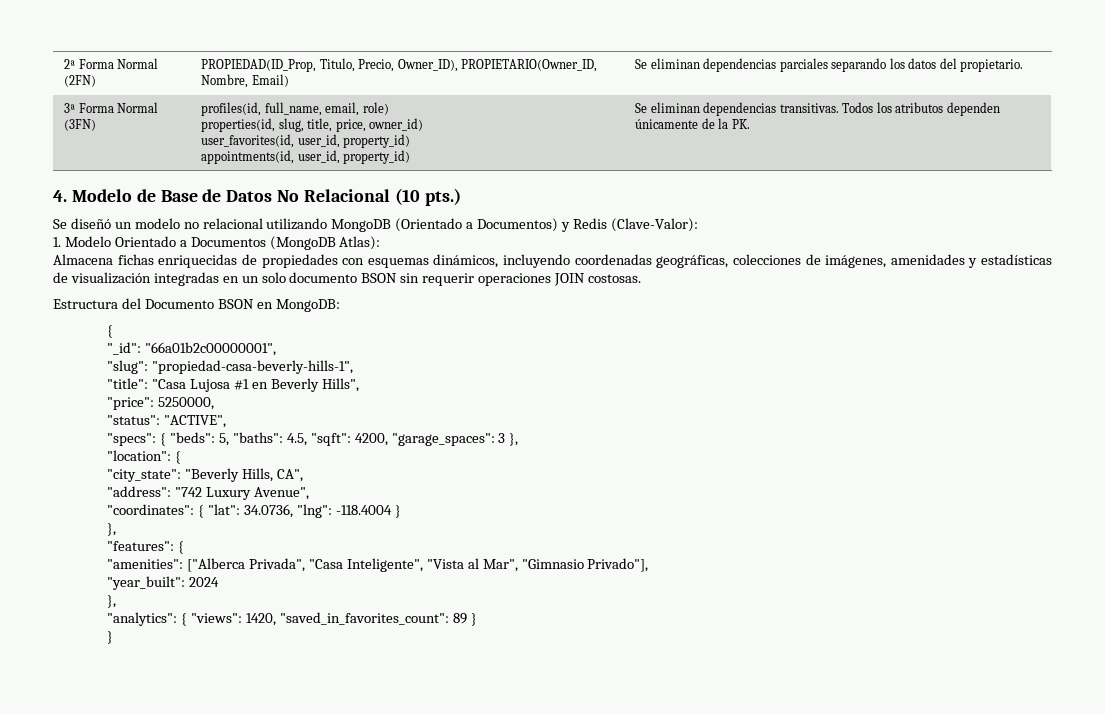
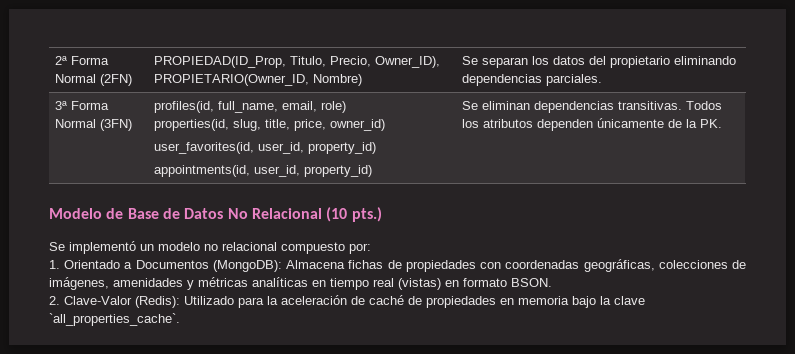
- 2ª Forma Normal (2FN) | PROPIEDAD(ID_Prop, Titulo, Precio, Owner_ID), PROPIETARIO(Owner_ID, Nombre, Email) | Se eliminan dependencias parciales separando los datos del propietario.
+ 2ª Forma Normal (2FN) | PROPIEDAD(ID_Prop, Titulo, Precio, Owner_ID), PROPIETARIO(Owner_ID, Nombre) | Se separan los datos del propietario eliminando dependencias parciales.
- 4. Modelo de Base de Datos No Relacional (10 pts.)
+ Modelo de Base de Datos No Relacional (10 pts.)
- Se diseñó un modelo no relacional utilizando MongoDB (Orientado a Documentos) y Redis (Clave-Valor):
+ Se implementó un modelo no relacional compuesto por:
- 1. Modelo Orientado a Documentos (MongoDB Atlas):
- Almacena fichas enriquecidas de propiedades con esquemas dinámicos, incluyendo coordenadas geográficas, colecciones de imágenes, amenidades y estadísticas de visualización integradas en un solo documento BSON sin requerir operaciones JOIN costosas.
- Estructura del Documento BSON en MongoDB:
- {
- "_id": "66a01b2c00000001",
- "slug": "propiedad-casa-beverly-hills-1",
- "title": "Casa Lujosa #1 en Beverly Hills",
- "price": 5250000,
- "status": "ACTIVE",
- "specs": { "beds": 5, "baths": 4.5, "sqft": 4200, "garage_spaces": 3 },
- "location": {
- "city_state": "Beverly Hills, CA",
- "address": "742 Luxury Avenue",
- "coordinates": { "lat": 34.0736, "lng": -118.4004 }
- },
- "features": {
- "amenities": ["Alberca Privada", "Casa Inteligente", "Vista al Mar", "Gimnasio Privado"],
- "year_built": 2024
- },
- "analytics": { "views": 1420, "saved_in_favorites_count": 89 }
- }
+ 1. Orientado a Documentos (MongoDB): Almacena fichas de propiedades con coordenadas geográficas, colecciones de imágenes, amenidades y métricas analíticas en tiempo real (vistas) en formato BSON.
+ 2. Clave-Valor (Redis): Utilizado para la aceleración de caché de propiedades en memoria bajo la clave `all_properties_cache`.

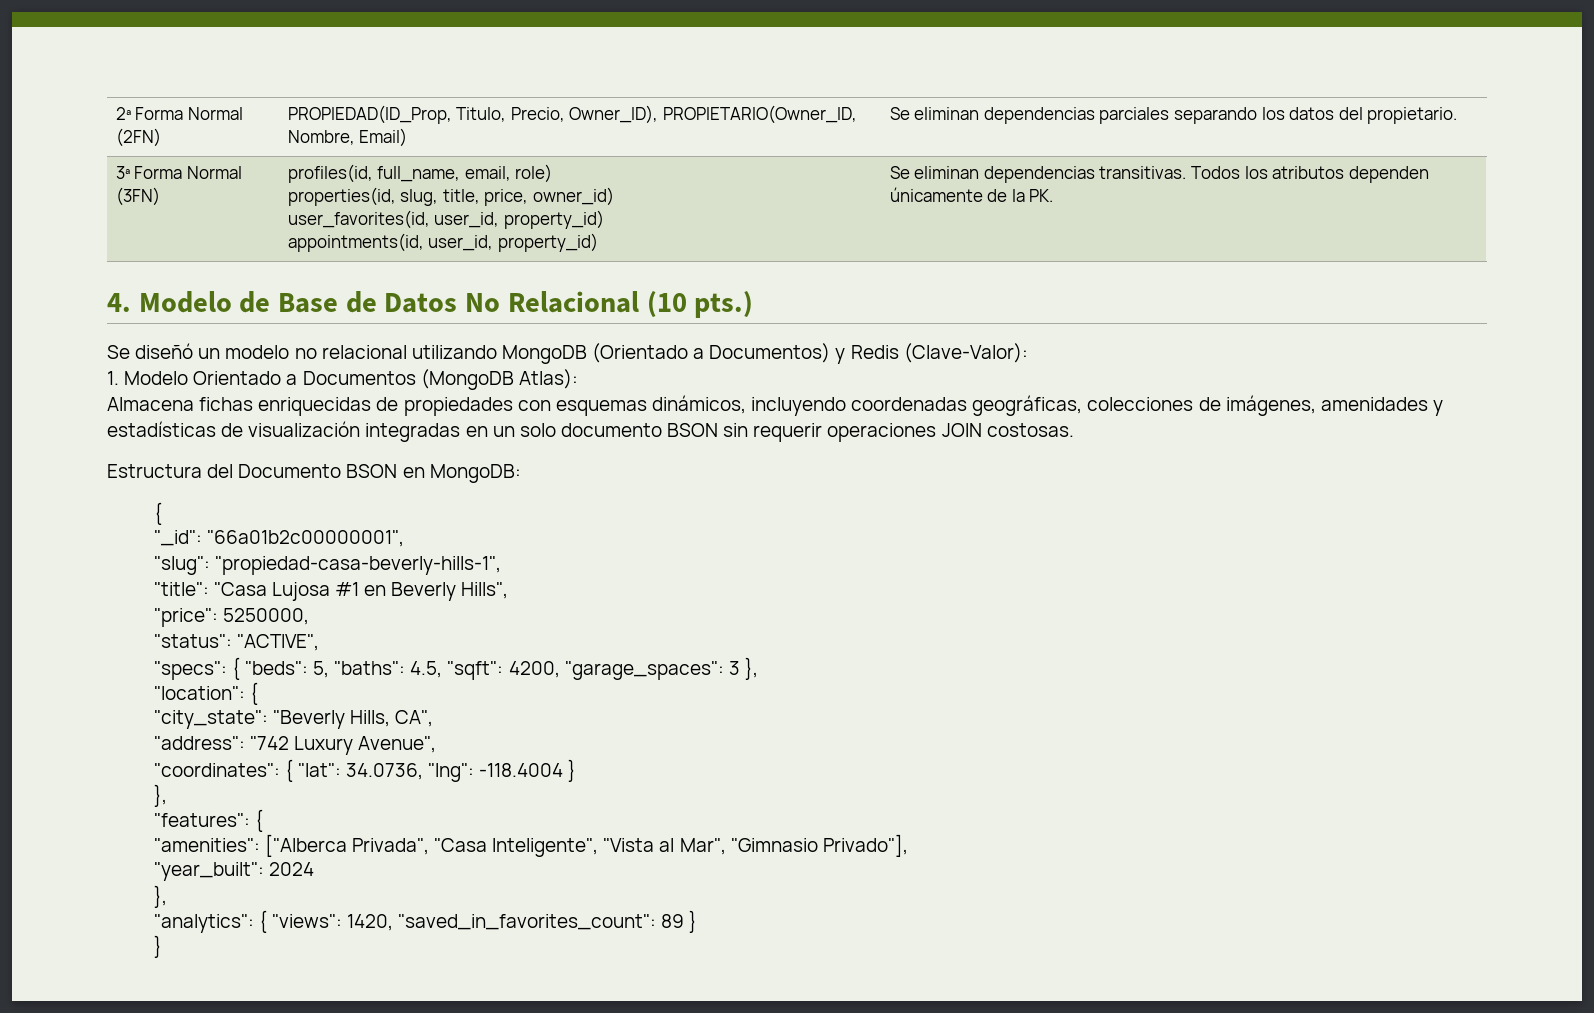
- 2ª Forma Normal (2FN) | PROPIEDAD(ID_Prop, Titulo, Precio, Owner_ID), PROPIETARIO(Owner_ID, Nombre) | Se separan los datos del propietario eliminando dependencias parciales.
+ 2ª Forma Normal (2FN) | PROPIEDAD(ID_Prop, Titulo, Precio, Owner_ID), PROPIETARIO(Owner_ID, Nombre, Email) | Se eliminan dependencias parciales separando los datos del propietario.
- Modelo de Base de Datos No Relacional (10 pts.)
+ 4. Modelo de Base de Datos No Relacional (10 pts.)
- Se implementó un modelo no relacional compuesto por:
+ Se diseñó un modelo no relacional utilizando MongoDB (Orientado a Documentos) y Redis (Clave-Valor):
- 1. Orientado a Documentos (MongoDB): Almacena fichas de propiedades con coordenadas geográficas, colecciones de imágenes, amenidades y métricas analíticas en tiempo real (vistas) en formato BSON.
- 2. Clave-Valor (Redis): Utilizado para la aceleración de caché de propiedades en memoria bajo la clave `all_properties_cache`.
+ 1. Modelo Orientado a Documentos (MongoDB Atlas):
+ Almacena fichas enriquecidas de propiedades con esquemas dinámicos, incluyendo coordenadas geográficas, colecciones de imágenes, amenidades y estadísticas de visualización integradas en un solo documento BSON sin requerir operaciones JOIN costosas.
+ Estructura del Documento BSON en MongoDB:
+ {
+ "_id": "66a01b2c00000001",
+ "slug": "propiedad-casa-beverly-hills-1",
+ "title": "Casa Lujosa #1 en Beverly Hills",
+ "price": 5250000,
+ "status": "ACTIVE",
+ "specs": { "beds": 5, "baths": 4.5, "sqft": 4200, "garage_spaces": 3 },
+ "location": {
+ "city_state": "Beverly Hills, CA",
+ "address": "742 Luxury Avenue",
+ "coordinates": { "lat": 34.0736, "lng": -118.4004 }
+ },
+ "features": {
+ "amenities": ["Alberca Privada", "Casa Inteligente", "Vista al Mar", "Gimnasio Privado"],
+ "year_built": 2024
+ },
+ "analytics": { "views": 1420, "saved_in_favorites_count": 89 }
+ }

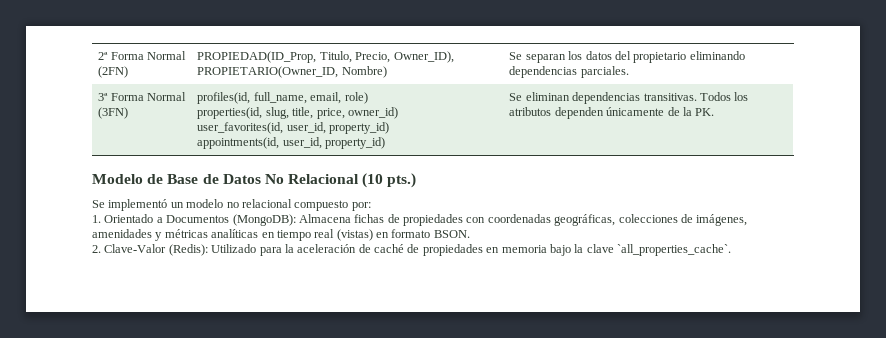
- 2ª Forma Normal (2FN) | PROPIEDAD(ID_Prop, Titulo, Precio, Owner_ID), PROPIETARIO(Owner_ID, Nombre, Email) | Se eliminan dependencias parciales separando los datos del propietario.
+ 2ª Forma Normal (2FN) | PROPIEDAD(ID_Prop, Titulo, Precio, Owner_ID), PROPIETARIO(Owner_ID, Nombre) | Se separan los datos del propietario eliminando dependencias parciales.
- 4. Modelo de Base de Datos No Relacional (10 pts.)
+ Modelo de Base de Datos No Relacional (10 pts.)
- Se diseñó un modelo no relacional utilizando MongoDB (Orientado a Documentos) y Redis (Clave-Valor):
+ Se implementó un modelo no relacional compuesto por:
- 1. Modelo Orientado a Documentos (MongoDB Atlas):
- Almacena fichas enriquecidas de propiedades con esquemas dinámicos, incluyendo coordenadas geográficas, colecciones de imágenes, amenidades y estadísticas de visualización integradas en un solo documento BSON sin requerir operaciones JOIN costosas.
- Estructura del Documento BSON en MongoDB:
- {
- "_id": "66a01b2c00000001",
- "slug": "propiedad-casa-beverly-hills-1",
- "title": "Casa Lujosa #1 en Beverly Hills",
- "price": 5250000,
- "status": "ACTIVE",
- "specs": { "beds": 5, "baths": 4.5, "sqft": 4200, "garage_spaces": 3 },
- "location": {
- "city_state": "Beverly Hills, CA",
- "address": "742 Luxury Avenue",
- "coordinates": { "lat": 34.0736, "lng": -118.4004 }
- },
- "features": {
- "amenities": ["Alberca Privada", "Casa Inteligente", "Vista al Mar", "Gimnasio Privado"],
- "year_built": 2024
- },
- "analytics": { "views": 1420, "saved_in_favorites_count": 89 }
- }
+ 1. Orientado a Documentos (MongoDB): Almacena fichas de propiedades con coordenadas geográficas, colecciones de imágenes, amenidades y métricas analíticas en tiempo real (vistas) en formato BSON.
+ 2. Clave-Valor (Redis): Utilizado para la aceleración de caché de propiedades en memoria bajo la clave `all_properties_cache`.

